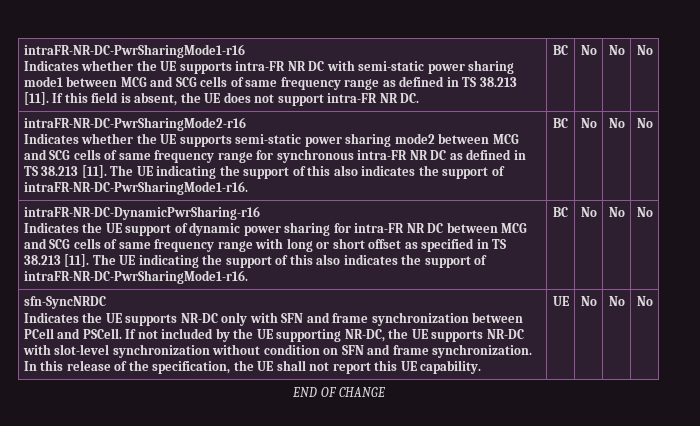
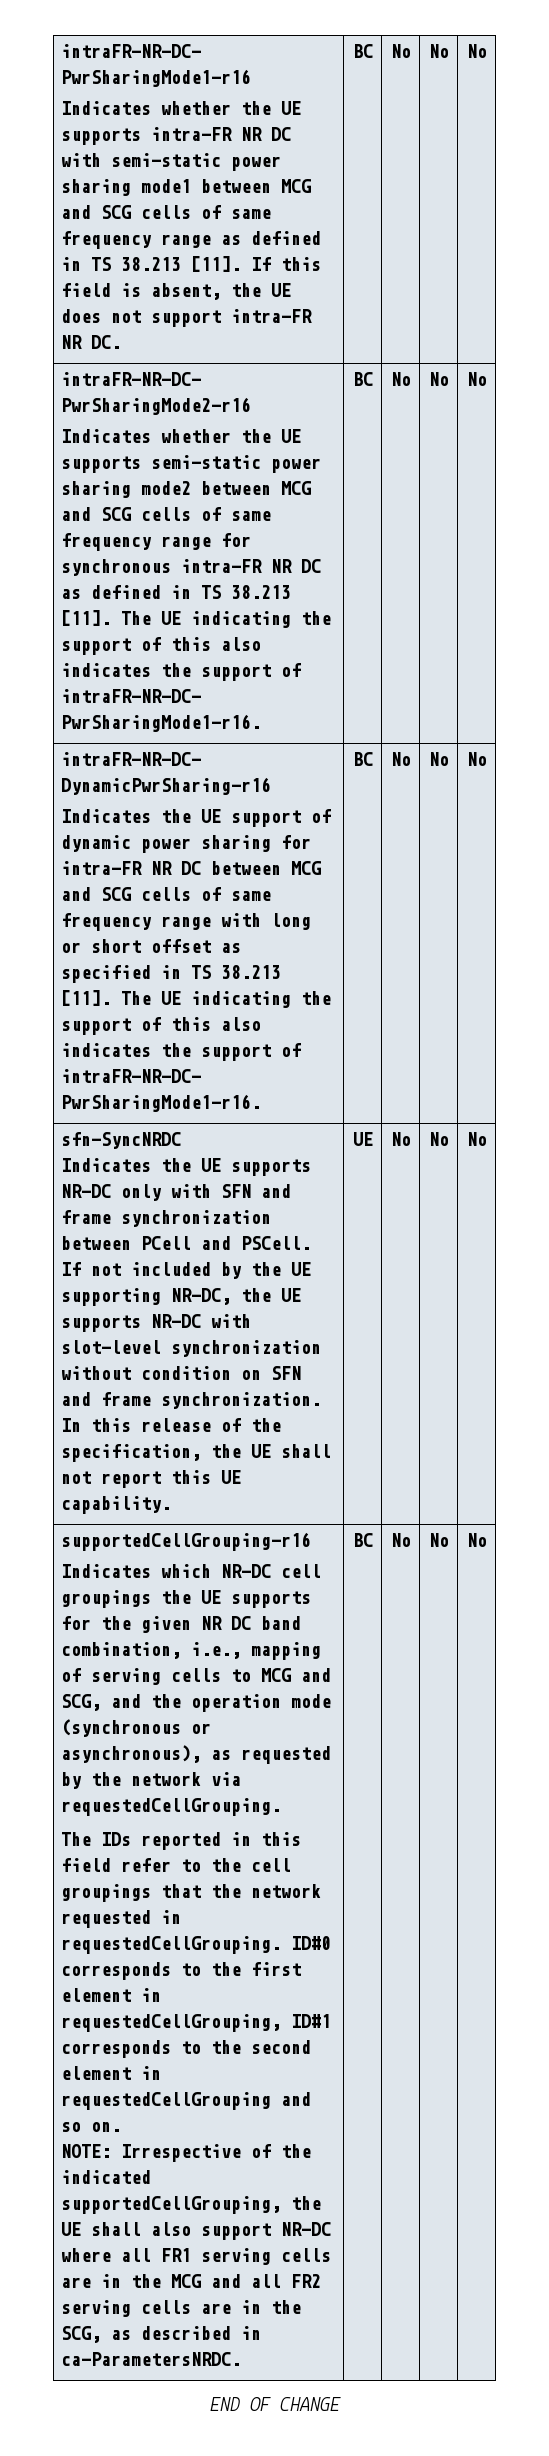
+ supportedCellGrouping-r16
+ Indicates which NR-DC cell groupings the UE supports for the given NR DC band combination, i.e., mapping of serving cells to MCG and SCG, and the operation mode (synchronous or asynchronous), as requested by the network via requestedCellGrouping.
+ The IDs reported in this field refer to the cell groupings that the network requested in requestedCellGrouping. ID#0 corresponds to the first element in requestedCellGrouping, ID#1 corresponds to the second element in requestedCellGrouping and so on.
+ NOTE: Irrespective of the indicated supportedCellGrouping, the UE shall also support NR-DC where all FR1 serving cells are in the MCG and all FR2 serving cells are in the SCG, as described in ca-ParametersNRDC. | BC | No | No | No

